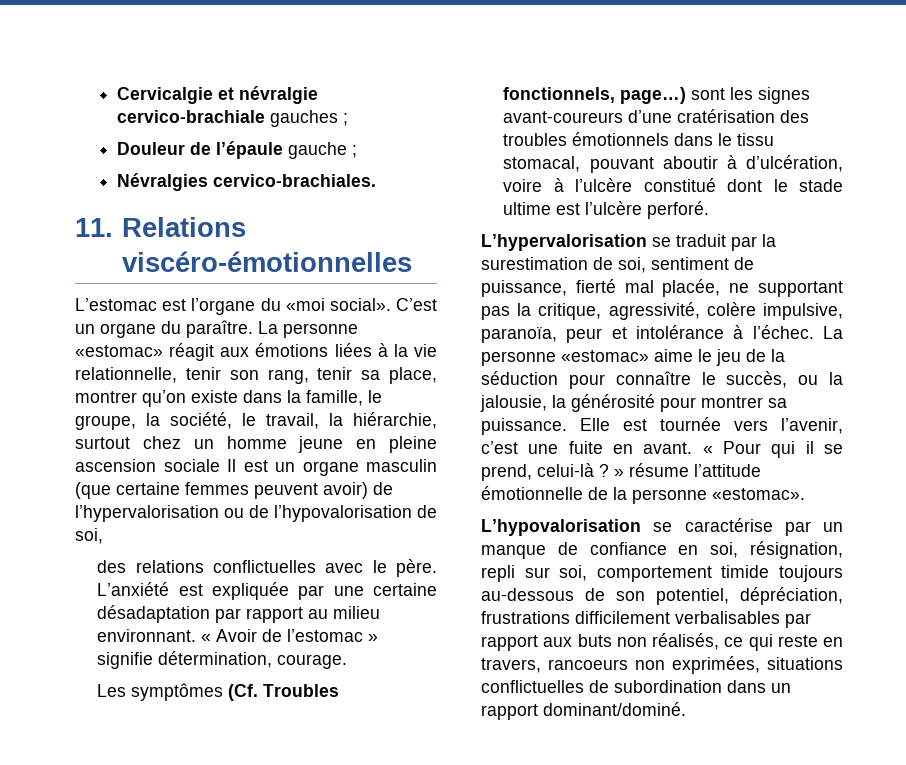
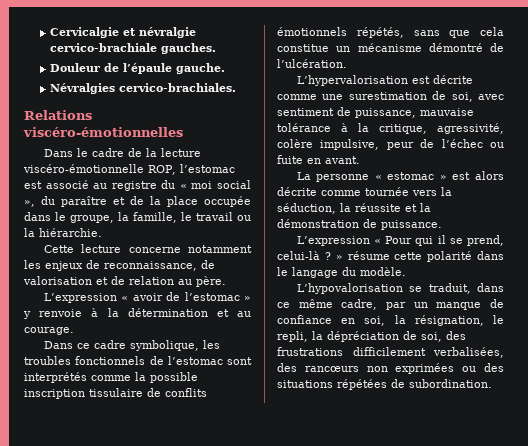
- Cervicalgie et névralgie cervico-brachiale gauches ;
+ Cervicalgie et névralgie cervico-brachiale gauches.
- Douleur de l’épaule gauche ;
+ Douleur de l’épaule gauche.
- 11. Relations viscéro-émotionnelles
+ Relations viscéro-émotionnelles
- L’estomac est l’organe du «moi social». C’est un organe du paraître. La personne «estomac» réagit aux émotions liées à la vie relationnelle, tenir son rang, tenir sa place, montrer qu’on existe dans la famille, le groupe, la société, le travail, la hiérarchie, surtout chez un homme jeune en pleine ascension sociale Il est un organe masculin (que certaine femmes peuvent avoir) de l’hypervalorisation ou de l’hypovalorisation de soi,
- des relations conflictuelles avec le père. L’anxiété est expliquée par une certaine désadaptation par rapport au milieu environnant. « Avoir de l’estomac » signifie détermination, courage.
- Les symptômes (Cf. Troubles fonctionnels, page…) sont les signes avant-coureurs d’une cratérisation des troubles émotionnels dans le tissu stomacal, pouvant aboutir à d’ulcération, voire à l’ulcère constitué dont le stade ultime est l’ulcère perforé.
- L’hypervalorisation se traduit par la surestimation de soi, sentiment de puissance, fierté mal placée, ne supportant pas la critique, agressivité, colère impulsive, paranoïa, peur et intolérance à l’échec. La personne «estomac» aime le jeu de la séduction pour connaître le succès, ou la jalousie, la générosité pour montrer sa puissance. Elle est tournée vers l’avenir, c’est une fuite en avant. « Pour qui il se prend, celui-là ? » résume l’attitude émotionnelle de la personne «estomac».
- L’hypovalorisation se caractérise par un manque de confiance en soi, résignation, repli sur soi, comportement timide toujours au-dessous de son potentiel, dépréciation, frustrations difficilement verbalisables par rapport aux buts non réalisés, ce qui reste en travers, rancoeurs non exprimées, situations conflictuelles de subordination dans un rapport dominant/dominé.
+ Dans le cadre de la lecture viscéro-émotionnelle ROP, l’estomac est associé au registre du « moi social », du paraître et de la place occupée dans le groupe, la famille, le travail ou la hiérarchie.
+ Cette lecture concerne notamment les enjeux de reconnaissance, de valorisation et de relation au père.
+ L’expression « avoir de l’estomac » y renvoie à la détermination et au courage.
+ Dans ce cadre symbolique, les troubles fonctionnels de l’estomac sont interprétés comme la possible inscription tissulaire de conflits émotionnels répétés, sans que cela constitue un mécanisme démontré de l’ulcération.
+ L’hypervalorisation est décrite comme une surestimation de soi, avec sentiment de puissance, mauvaise tolérance à la critique, agressivité, colère impulsive, peur de l’échec ou fuite en avant.
+ La personne « estomac » est alors décrite comme tournée vers la séduction, la réussite et la démonstration de puissance.
+ L’expression « Pour qui il se prend, celui-là ? » résume cette polarité dans le langage du modèle.
+ L’hypovalorisation se traduit, dans ce même cadre, par un manque de confiance en soi, la résignation, le repli, la dépréciation de soi, des frustrations difficilement verbalisées, des rancœurs non exprimées ou des situations répétées de subordination.

